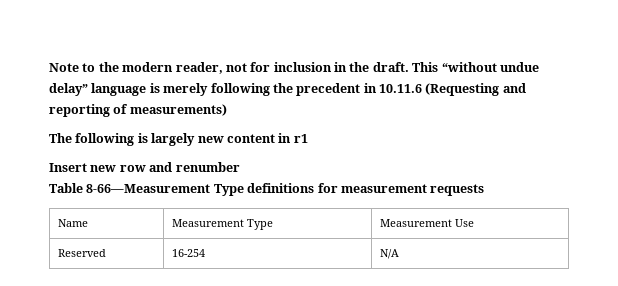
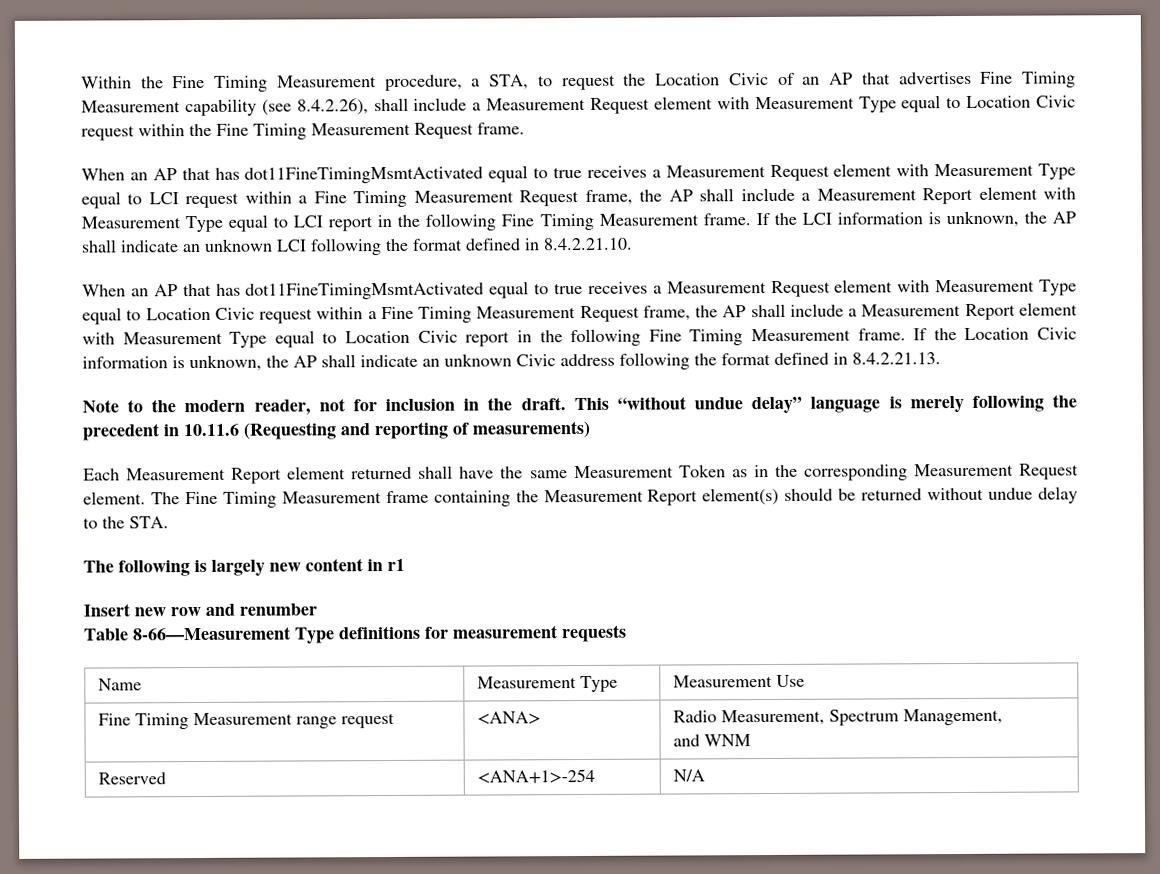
+ Within the Fine Timing Measurement procedure, a STA, to request the Location Civic of an AP that advertises Fine Timing Measurement capability (see 8.4.2.26), shall include a Measurement Request element with Measurement Type equal to Location Civic request within the Fine Timing Measurement Request frame.
+ When an AP that has dot11FineTimingMsmtActivated equal to true receives a Measurement Request element with Measurement Type equal to LCI request within a Fine Timing Measurement Request frame, the AP shall include a Measurement Report element with Measurement Type equal to LCI report in the following Fine Timing Measurement frame. If the LCI information is unknown, the AP shall indicate an unknown LCI following the format defined in 8.4.2.21.10.
+ When an AP that has dot11FineTimingMsmtActivated equal to true receives a Measurement Request element with Measurement Type equal to Location Civic request within a Fine Timing Measurement Request frame, the AP shall include a Measurement Report element with Measurement Type equal to Location Civic report in the following Fine Timing Measurement frame. If the Location Civic information is unknown, the AP shall indicate an unknown Civic address following the format defined in 8.4.2.21.13.
+ Each Measurement Report element returned shall have the same Measurement Token as in the corresponding Measurement Request element. The Fine Timing Measurement frame containing the Measurement Report element(s) should be returned without undue delay to the STA.
+ Fine Timing Measurement range request | <ANA> | Radio Measurement, Spectrum Management,
+ and WNM
- Reserved | 16-254 | N/A
+ Reserved | <ANA+1>-254 | N/A

